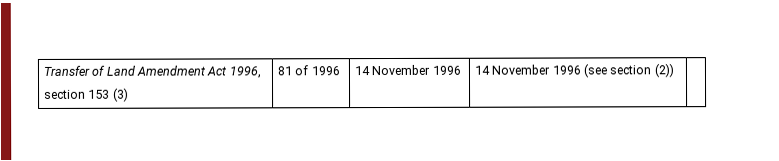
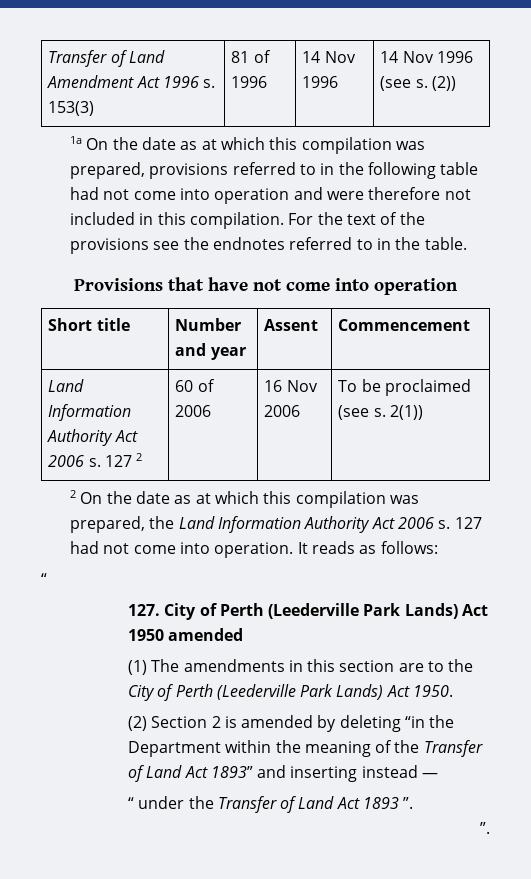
- Transfer of Land Amendment Act 1996,
- section 153 (3) | 81 of 1996 | 14 November 1996 | 14 November 1996 (see section (2)) |
+ Transfer of Land Amendment Act 1996 s. 153(3) | 81 of 1996 | 14 Nov 1996 | 14 Nov 1996 (see s. (2))
+ 1a On the date as at which this compilation was prepared, provisions referred to in the following table had not come into operation and were therefore not included in this compilation. For the text of the provisions see the endnotes referred to in the table.
+ Provisions that have not come into operation
+ Short title | Number and year | Assent | Commencement
+ Land Information Authority Act 2006 s. 127 2 | 60 of 2006 | 16 Nov 2006 | To be proclaimed (see s. 2(1))
+ 2 On the date as at which this compilation was prepared, the Land Information Authority Act 2006 s. 127 had not come into operation. It reads as follows:
+ “
+ 127. City of Perth (Leederville Park Lands) Act 1950 amended
+ (1) The amendments in this section are to the City of Perth (Leederville Park Lands) Act 1950.
+ (2) Section 2 is amended by deleting “in the Department within the meaning of the Transfer of Land Act 1893” and inserting instead —
+ “ under the Transfer of Land Act 1893 ”.
+ ”.

